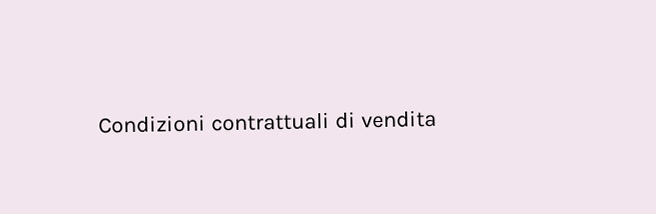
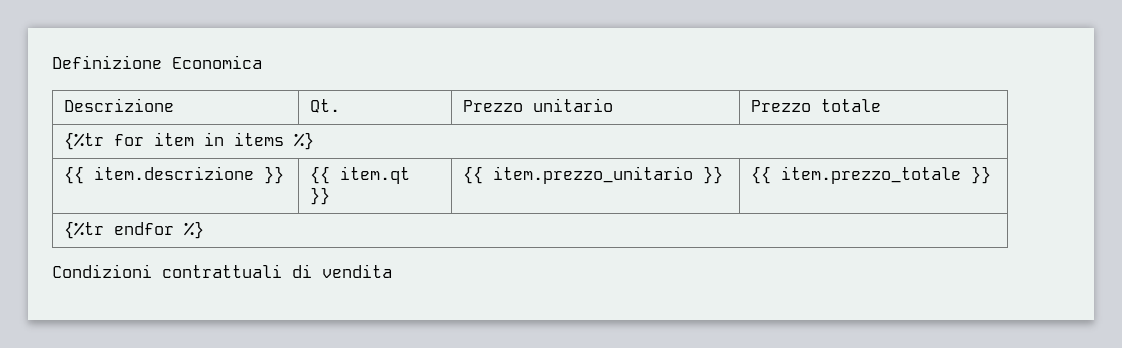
+ Definizione Economica
+ Descrizione | Qt. | Prezzo unitario | Prezzo totale
+ {%tr for item in items %}
+ {{ item.descrizione }} | {{ item.qt }} | {{ item.prezzo_unitario }} | {{ item.prezzo_totale }}
+ {%tr endfor %}

